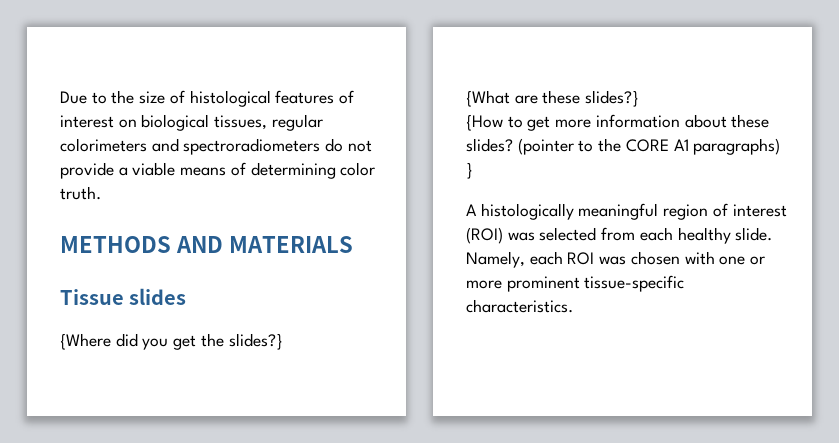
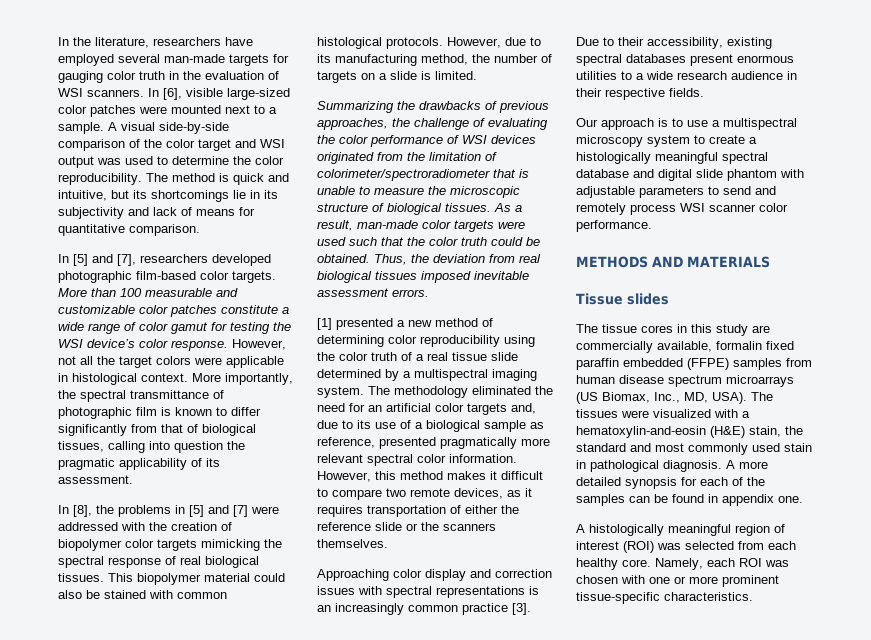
- Due to the size of histological features of interest on biological tissues, regular colorimeters and spectroradiometers do not provide a viable means of determining color truth.
+ In the literature, researchers have employed several man-made targets for gauging color truth in the evaluation of WSI scanners. In [6], visible large-sized color patches were mounted next to a sample. A visual side-by-side comparison of the color target and WSI output was used to determine the color reproducibility. The method is quick and intuitive, but its shortcomings lie in its subjectivity and lack of means for quantitative comparison.
+ In [5] and [7], researchers developed photographic film-based color targets. More than 100 measurable and customizable color patches constitute a wide range of color gamut for testing the WSI device’s color response. However, not all the target colors were applicable in histological context. More importantly, the spectral transmittance of photographic film is known to differ significantly from that of biological tissues, calling into question the pragmatic applicability of its assessment.
+ In [8], the problems in [5] and [7] were addressed with the creation of biopolymer color targets mimicking the spectral response of real biological tissues. This biopolymer material could also be stained with common histological protocols. However, due to its manufacturing method, the number of targets on a slide is limited.
+ Summarizing the drawbacks of previous approaches, the challenge of evaluating the color performance of WSI devices originated from the limitation of colorimeter/spectroradiometer that is unable to measure the microscopic structure of biological tissues. As a result, man-made color targets were used such that the color truth could be obtained. Thus, the deviation from real biological tissues imposed inevitable assessment errors.
+ [1] presented a new method of determining color reproducibility using the color truth of a real tissue slide determined by a multispectral imaging system. The methodology eliminated the need for an artificial color targets and, due to its use of a biological sample as reference, presented pragmatically more relevant spectral color information. However, this method makes it difficult to compare two remote devices, as it requires transportation of either the reference slide or the scanners themselves.
+ Approaching color display and correction issues with spectral representations is an increasingly common practice [3]. Due to their accessibility, existing spectral databases present enormous utilities to a wide research audience in their respective fields.
+ Our approach is to use a multispectral microscopy system to create a histologically meaningful spectral database and digital slide phantom with adjustable parameters to send and remotely process WSI scanner color performance.
- {Where did you get the slides?}
- {What are these slides?}
- {How to get more information about these slides? (pointer to the CORE A1 paragraphs) }
+ The tissue cores in this study are commercially available, formalin fixed paraffin embedded (FFPE) samples from human disease spectrum microarrays (US Biomax, Inc., MD, USA). The tissues were visualized with a hematoxylin-and-eosin (H&E) stain, the standard and most commonly used stain in pathological diagnosis. A more detailed synopsis for each of the samples can be found in appendix one.
- A histologically meaningful region of interest (ROI) was selected from each healthy slide.
+ A histologically meaningful region of interest (ROI) was selected from each healthy core.

